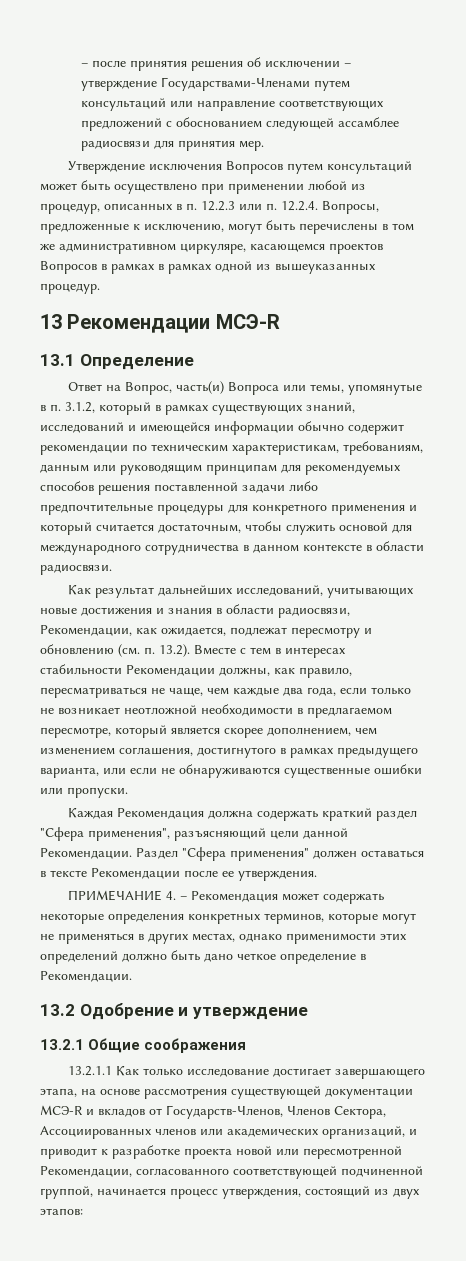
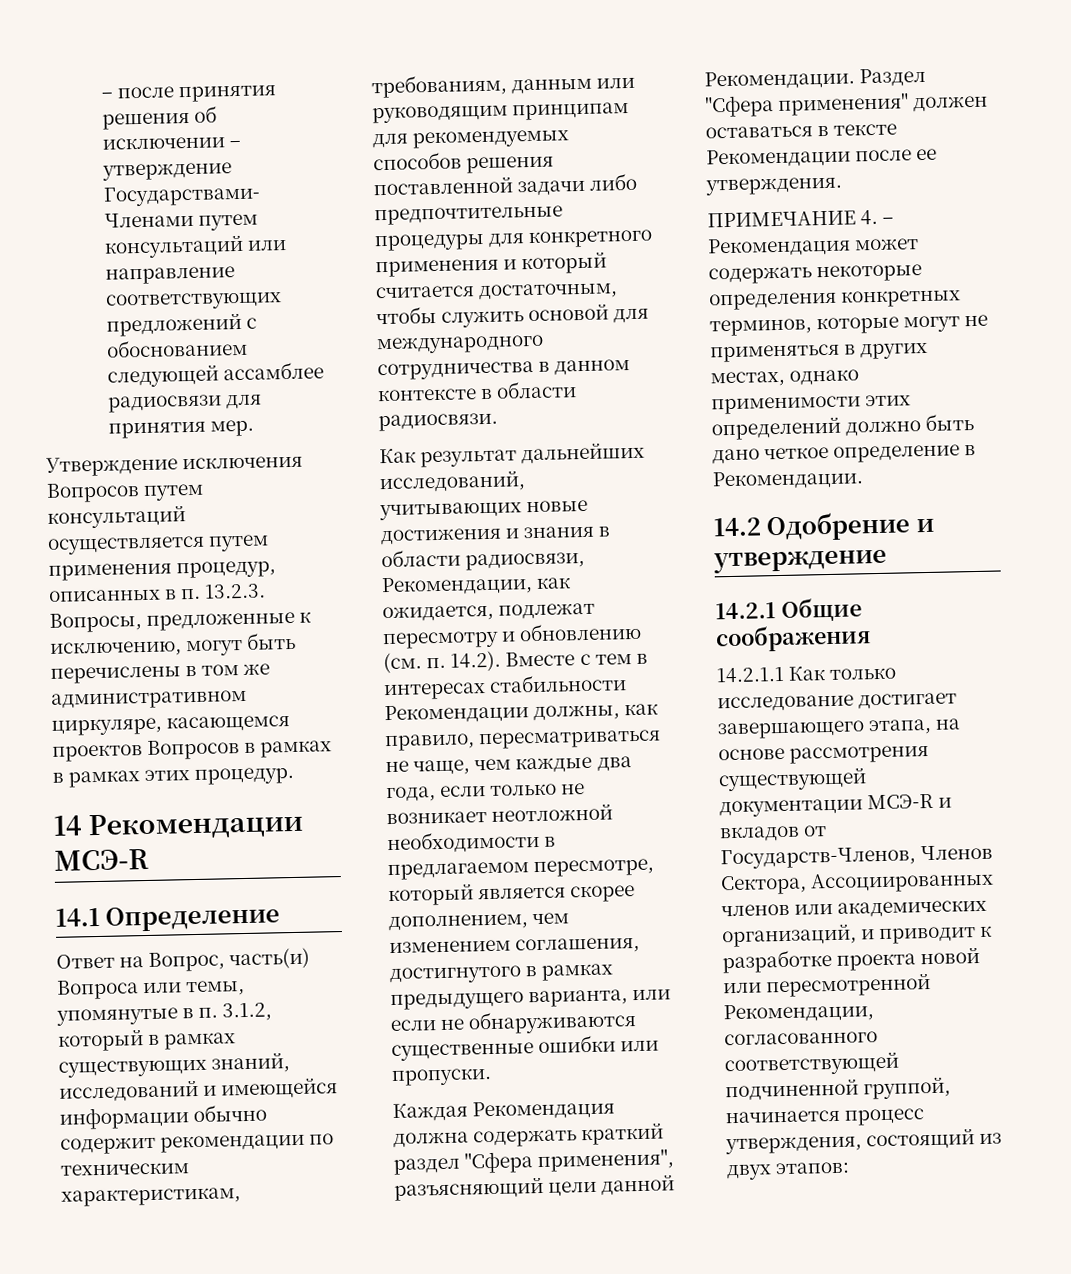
- Утверждение исключения Вопросов путем консультаций может быть осуществлено при применении любой из процедур, описанных в п. 12.2.3 или п. 12.2.4. Вопросы, предложенные к исключению, могут быть перечислены в том же административном циркуляре, касающемся проектов Вопросов в рамках в рамках одной из вышеуказанных процедур.
+ Утверждение исключения Вопросов путем консультаций осуществляется путем применения процедур, описанных в п. 13.2.3. Вопросы, предложенные к исключению, могут быть перечислены в том же административном циркуляре, касающемся проектов Вопросов в рамках в рамках этих процедур.
- 13 Рекомендации МСЭ-R
+ 14 Рекомендации МСЭ-R
- 13.1 Определение
+ 14.1 Определение
- Как результат дальнейших исследований, учитывающих новые достижения и знания в области радиосвязи, Рекомендации, как ожидается, подлежат пересмотру и обновлению (см. п. 13.2). Вместе с тем в интересах стабильности Рекомендации должны, как правило, пересматриваться не чаще, чем каждые два года, если только не возникает неотложной необходимости в предлагаемом пересмотре, который является скорее дополнением, чем изменением соглашения, достигнутого в рамках предыдущего варианта, или если не обнаруживаются существенные ошибки или пропуски.
+ Как результат дальнейших исследований, учитывающих новые достижения и знания в области радиосвязи, Рекомендации, как ожидается, подлежат пересмотру и обновлению (см. п. 14.2). Вместе с тем в интересах стабильности Рекомендации должны, как правило, пересматриваться не чаще, чем каждые два года, если только не возникает неотложной необходимости в предлагаемом пересмотре, который является скорее дополнением, чем изменением соглашения, достигнутого в рамках предыдущего варианта, или если не обнаруживаются существенные ошибки или пропуски.
- 13.2 Одобрение и утверждение
+ 14.2 Одобрение и утверждение
- 13.2.1 Общие соображения
+ 14.2.1 Общие соображения
- 13.2.1.1 Как только исследование достигает завершающего этапа, на основе рассмотрения существующей документации МСЭ-R и вкладов от Государств-Членов, Членов Сектора, Ассоциированных членов или академических организаций, и приводит к разработке проекта новой или пересмотренной Рекомендации, согласованного соответствующей подчиненной группой, начинается процесс утверждения, состоящий из двух этапов:
+ 14.2.1.1 Как только исследование достигает завершающего этапа, на основе рассмотрения существующей документации МСЭ-R и вкладов от Государств-Членов, Членов Сектора, Ассоциированных членов или академических организаций, и приводит к разработке проекта новой или пересмотренной Рекомендации, согласованного соответствующей подчиненной группой, начинается процесс утверждения, состоящий из двух этапов:

